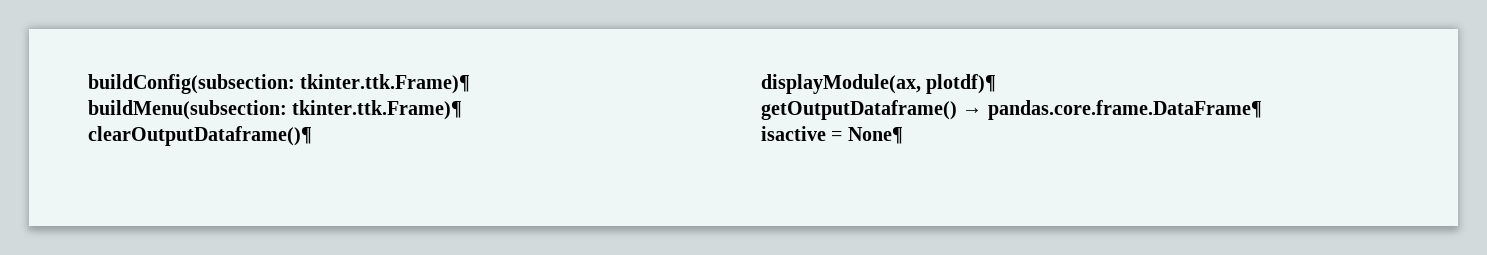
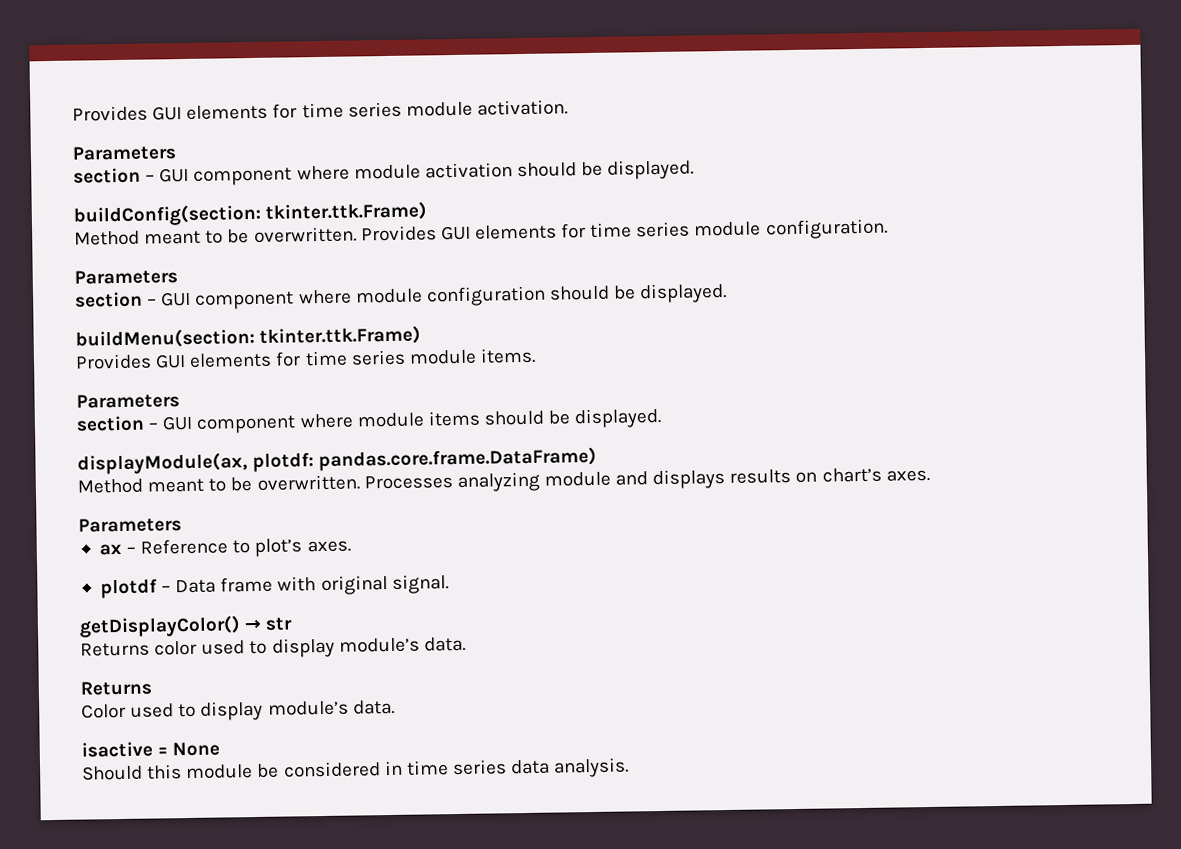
- buildConfig(subsection: tkinter.ttk.Frame)¶
- buildMenu(subsection: tkinter.ttk.Frame)¶
- clearOutputDataframe()¶
- displayModule(ax, plotdf)¶
- getOutputDataframe() → pandas.core.frame.DataFrame¶
- isactive = None¶
+ Provides GUI elements for time series module activation.
+ Parameters
+ section – GUI component where module activation should be displayed.
+ buildConfig(section: tkinter.ttk.Frame)
+ Method meant to be overwritten. Provides GUI elements for time series module configuration.
+ Parameters
+ section – GUI component where module configuration should be displayed.
+ buildMenu(section: tkinter.ttk.Frame)
+ Provides GUI elements for time series module items.
+ Parameters
+ section – GUI component where module items should be displayed.
+ displayModule(ax, plotdf: pandas.core.frame.DataFrame)
+ Method meant to be overwritten. Processes analyzing module and displays results on chart’s axes.
+ Parameters
+ ax – Reference to plot’s axes.
+ plotdf – Data frame with original signal.
+ getDisplayColor() → str
+ Returns color used to display module’s data.
+ Returns
+ Color used to display module’s data.
+ isactive = None
+ Should this module be considered in time series data analysis.

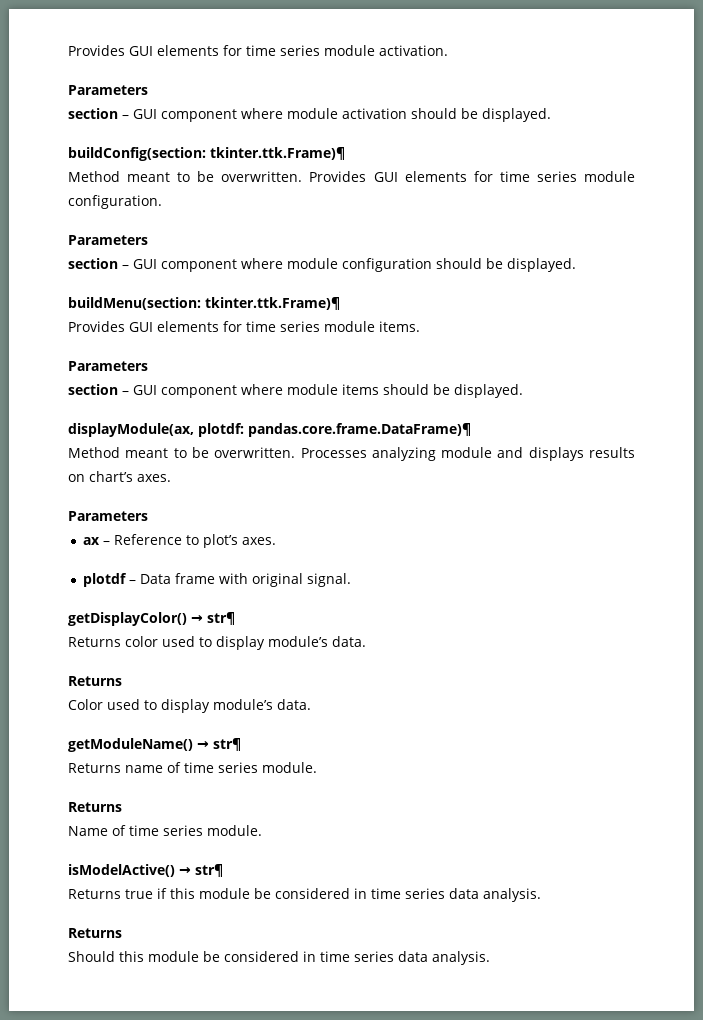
- buildConfig(section: tkinter.ttk.Frame)
+ buildConfig(section: tkinter.ttk.Frame)¶
- buildMenu(section: tkinter.ttk.Frame)
+ buildMenu(section: tkinter.ttk.Frame)¶
- displayModule(ax, plotdf: pandas.core.frame.DataFrame)
+ displayModule(ax, plotdf: pandas.core.frame.DataFrame)¶
- getDisplayColor() → str
+ getDisplayColor() → str¶
- isactive = None
+ getModuleName() → str¶
+ Returns name of time series module.
+ Returns
+ Name of time series module.
+ isModelActive() → str¶
+ Returns true if this module be considered in time series data analysis.
+ Returns

